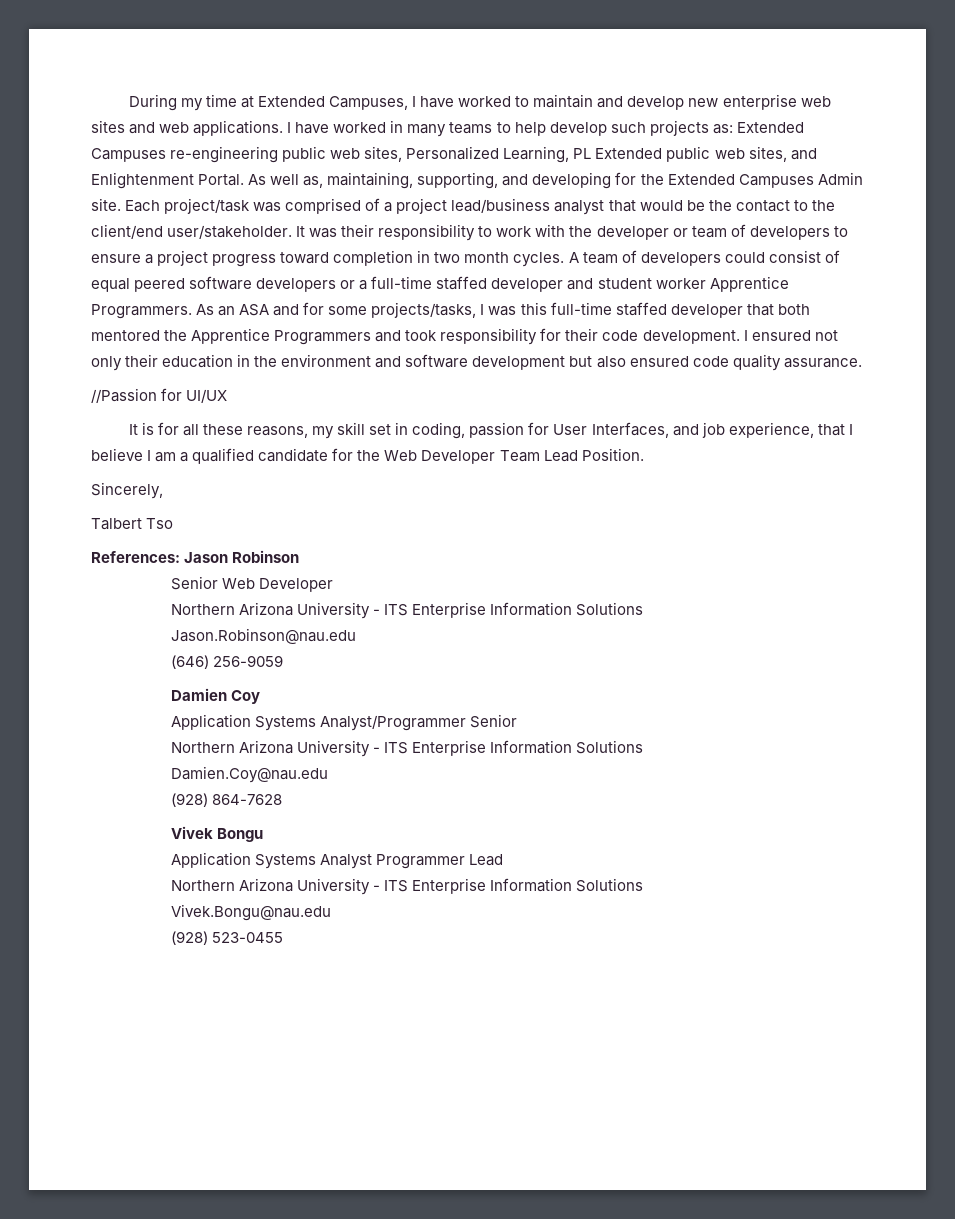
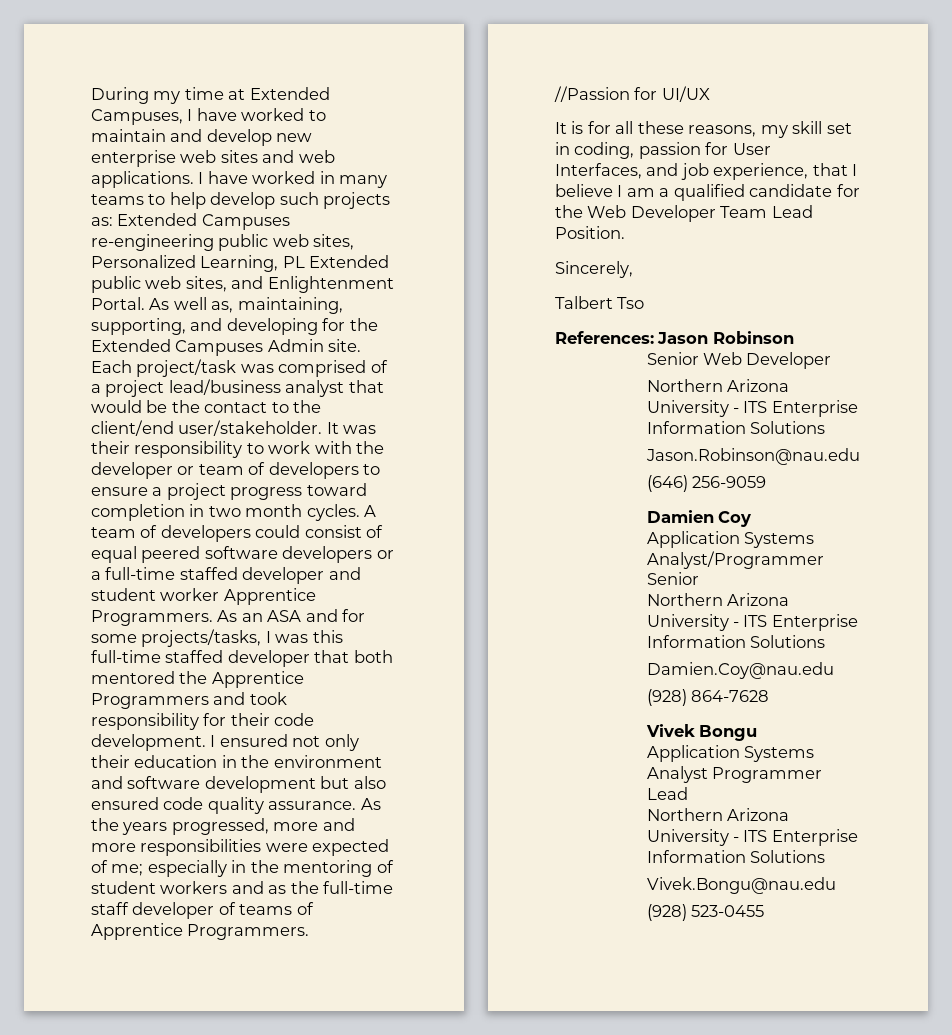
+ As the years progressed, more and more responsibilities were expected of me; especially in the mentoring of student workers and as the full-time staff developer of teams of Apprentice Programmers.

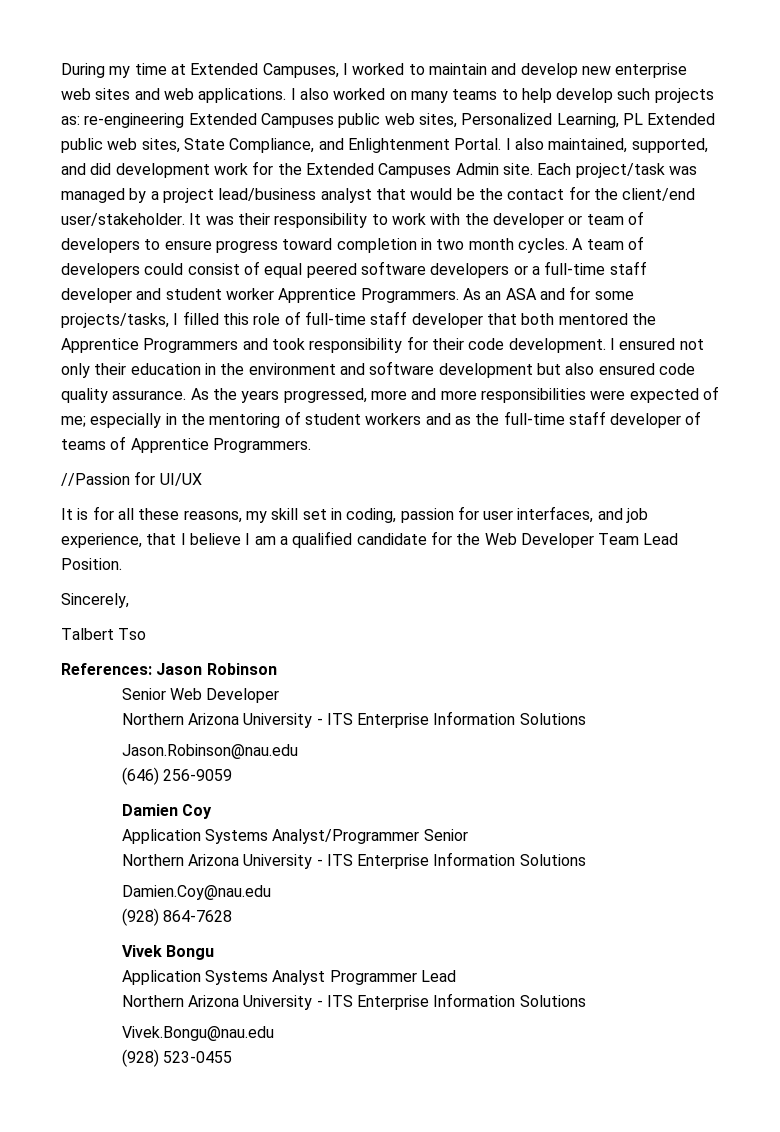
- During my time at Extended Campuses, I have worked to maintain and develop new enterprise web sites and web applications.
+ During my time at Extended Campuses, I worked to maintain and develop new enterprise web sites and web applications.
- I have worked in many teams to help develop such projects as: Extended Campuses re-engineering public web sites, Personalized Learning, PL Extended public web sites, and Enlightenment Portal.
+ I also worked on many teams to help develop such projects as: re-engineering Extended Campuses public web sites, Personalized Learning, PL Extended public web sites, State Compliance, and Enlightenment Portal.
- As well as, maintaining, supporting, and developing for the Extended Campuses Admin site.
+ I also maintained, supported, and did development work for the Extended Campuses Admin site.
- Each project/task was comprised of a project lead/business analyst that would be the contact to the client/end user/stakeholder.
+ Each project/task was managed by a project lead/business analyst that would be the contact for the client/end user/stakeholder.
- It was their responsibility to work with the developer or team of developers to ensure a project progress toward completion in two month cycles.
+ It was their responsibility to work with the developer or team of developers to ensure progress toward completion in two month cycles.
- A team of developers could consist of equal peered software developers or a full-time staffed developer and student worker Apprentice Programmers.
+ A team of developers could consist of equal peered software developers or a full-time staff developer and student worker Apprentice Programmers.
- As an ASA and for some projects/tasks, I was this full-time staffed developer that both mentored the Apprentice Programmers and took responsibility for their code development.
+ As an ASA and for some projects/tasks, I filled this role of full-time staff developer that both mentored the Apprentice Programmers and took responsibility for their code development.
- It is for all these reasons, my skill set in coding, passion for User Interfaces, and job experience, that I believe I am a qualified candidate for the Web Developer Team Lead Position.
+ It is for all these reasons, my skill set in coding, passion for user interfaces, and job experience, that I believe I am a qualified candidate for the Web Developer Team Lead Position.

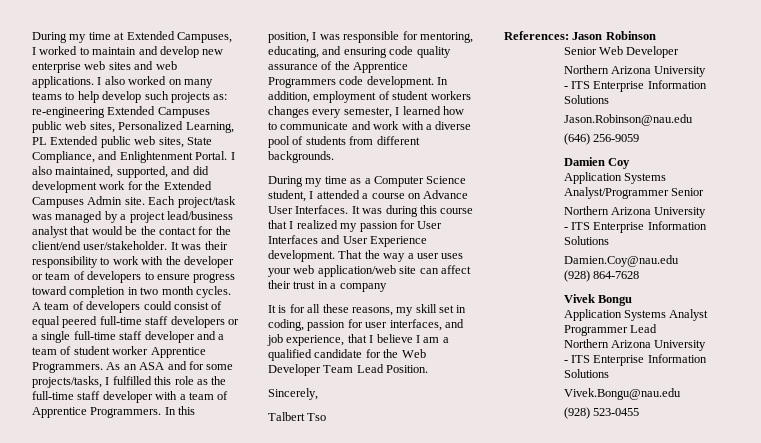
- A team of developers could consist of equal peered software developers or a full-time staff developer and student worker Apprentice Programmers.
+ A team of developers could consist of equal peered full-time staff developers or a single full-time staff developer and a team of student worker Apprentice Programmers.
- As an ASA and for some projects/tasks, I filled this role of full-time staff developer that both mentored the Apprentice Programmers and took responsibility for their code development. I ensured not only their education in the environment and software development but also ensured code quality assurance. As the years progressed, more and more responsibilities were expected of me; especially in the mentoring of student workers and as the full-time staff developer of teams of Apprentice Programmers.
- //Passion for UI/UX
+ As an ASA and for some projects/tasks, I fulfilled this role as the full-time staff developer with a team of Apprentice Programmers. In this position, I was responsible for mentoring, educating, and ensuring code quality assurance of the Apprentice Programmers code development. In addition, employment of student workers changes every semester, I learned how to communicate and work with a diverse pool of students from different backgrounds.
+ During my time as a Computer Science student, I attended a course on Advance User Interfaces. It was during this course that I realized my passion for User Interfaces and User Experience development. That the way a user uses your web application/web site can affect their trust in a company

